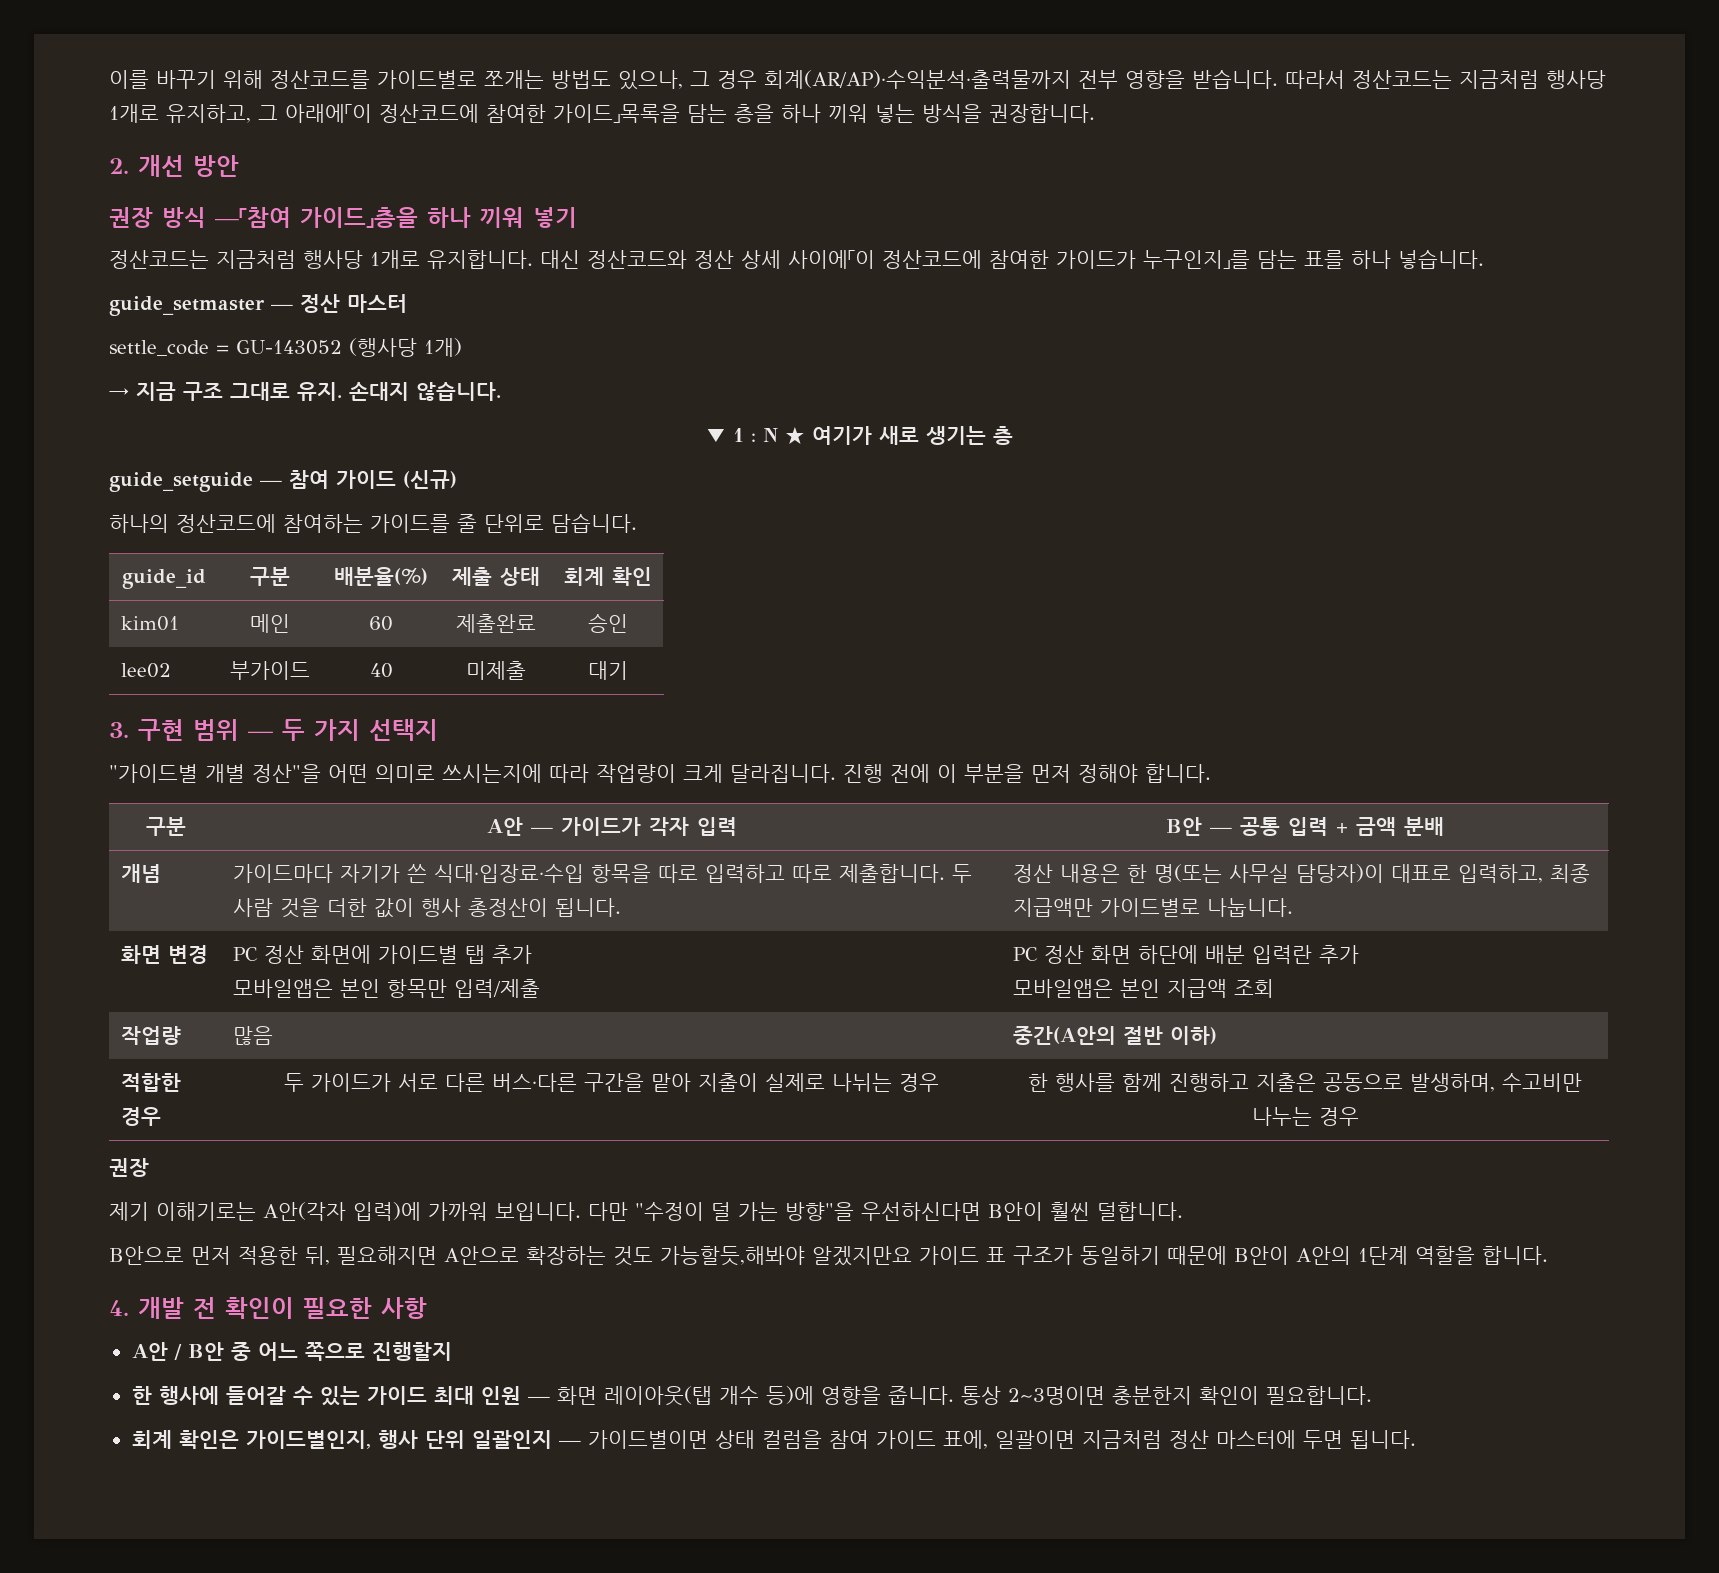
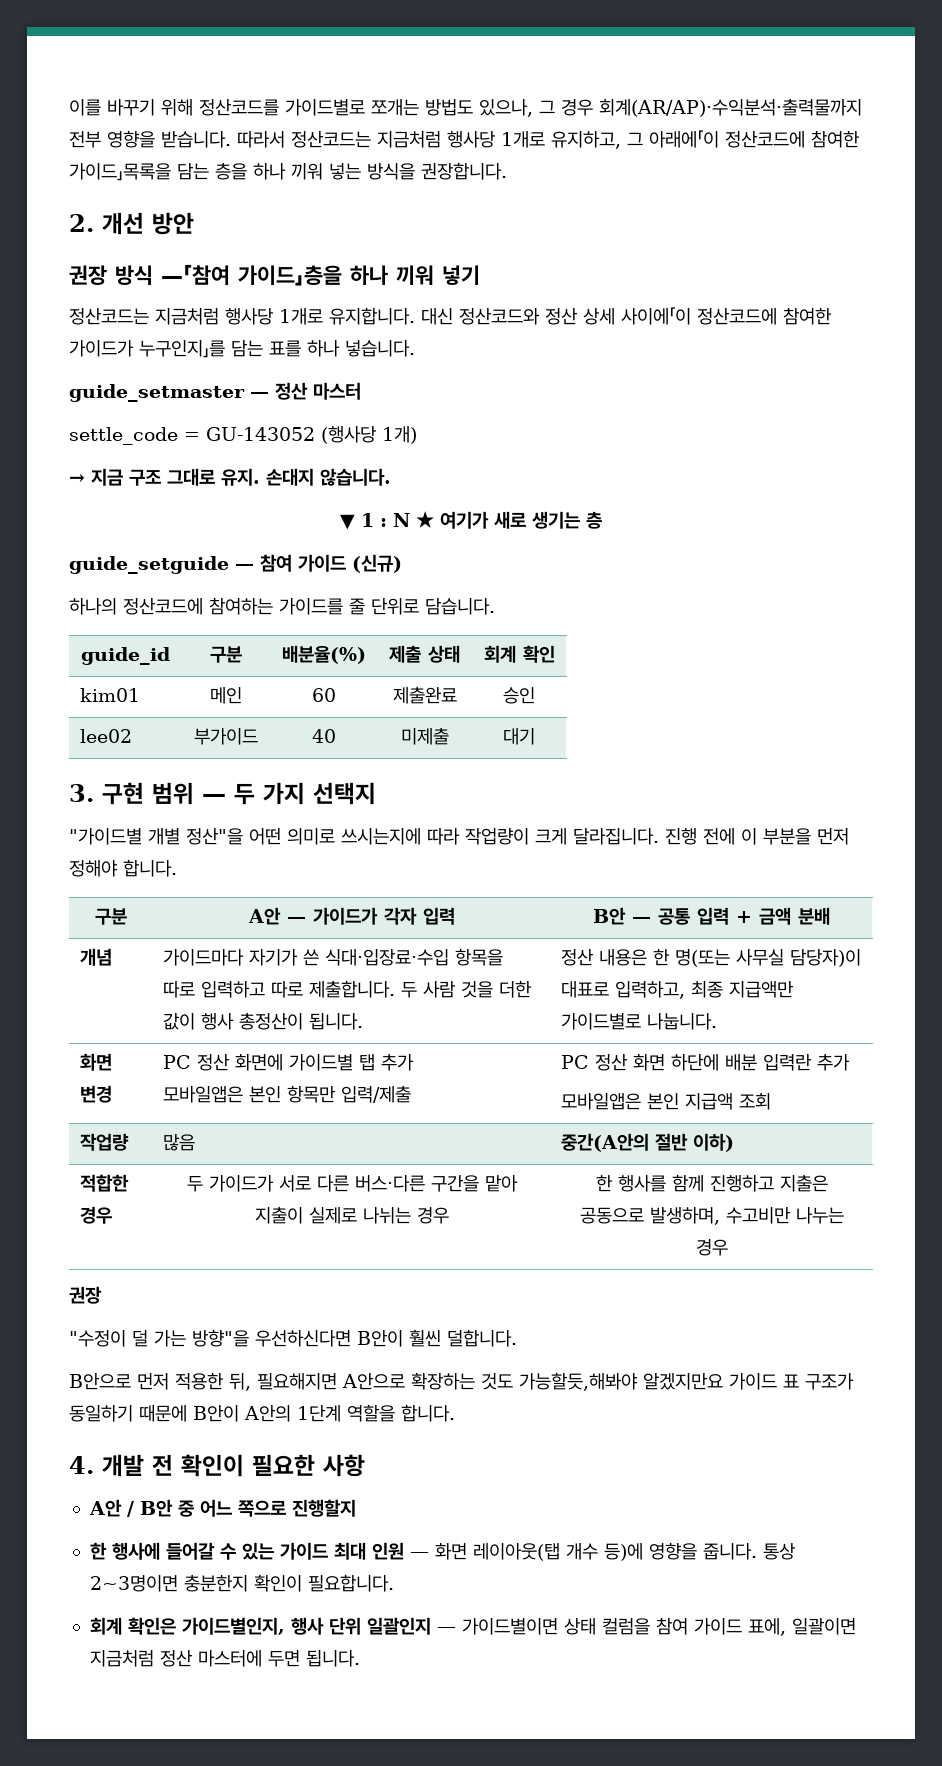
- 제기 이해기로는 A안(각자 입력)에 가까워 보입니다. 다만 "수정이 덜 가는 방향"을 우선하신다면 B안이 훨씬 덜합니다.
+ "수정이 덜 가는 방향"을 우선하신다면 B안이 훨씬 덜합니다.

